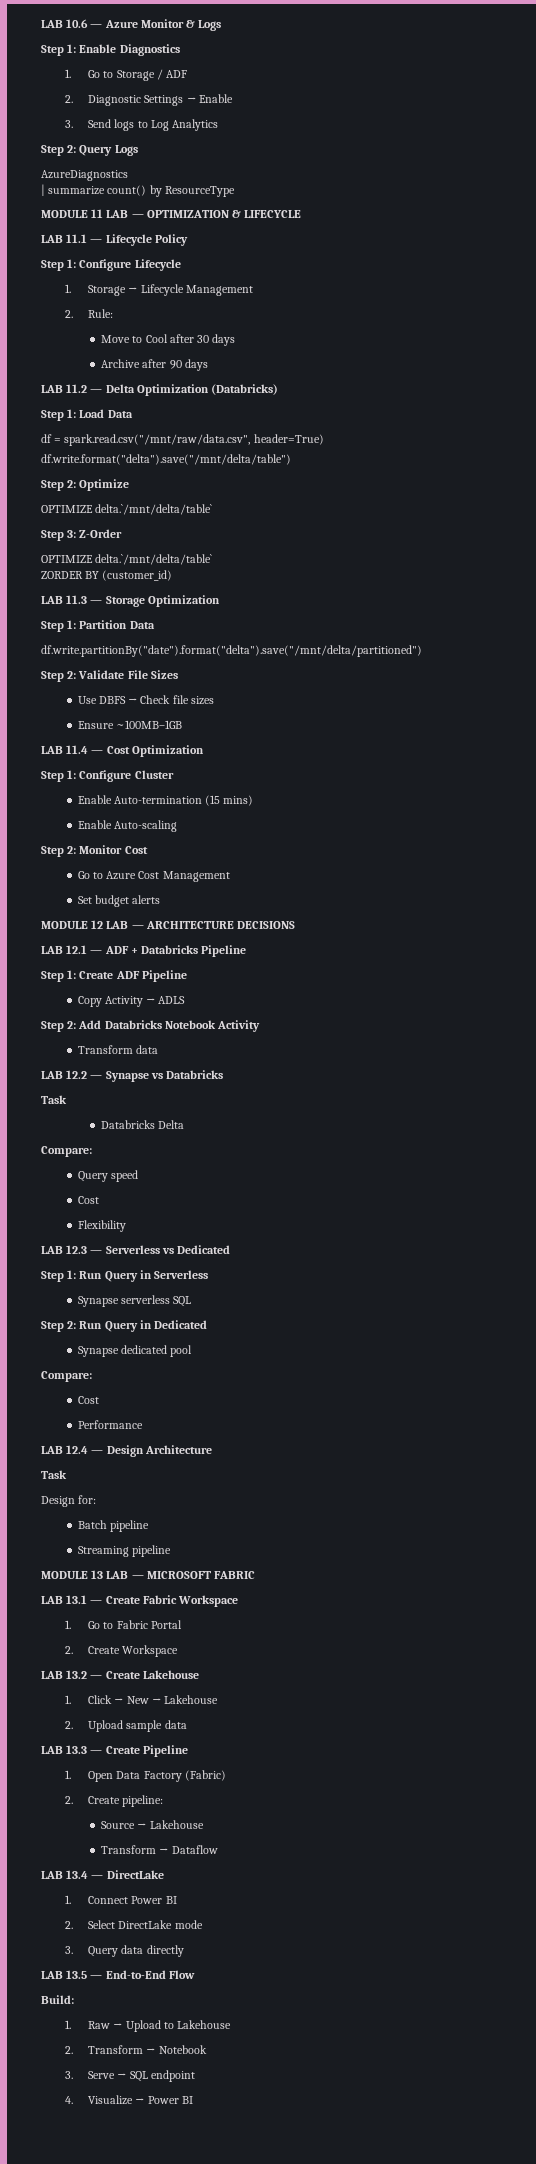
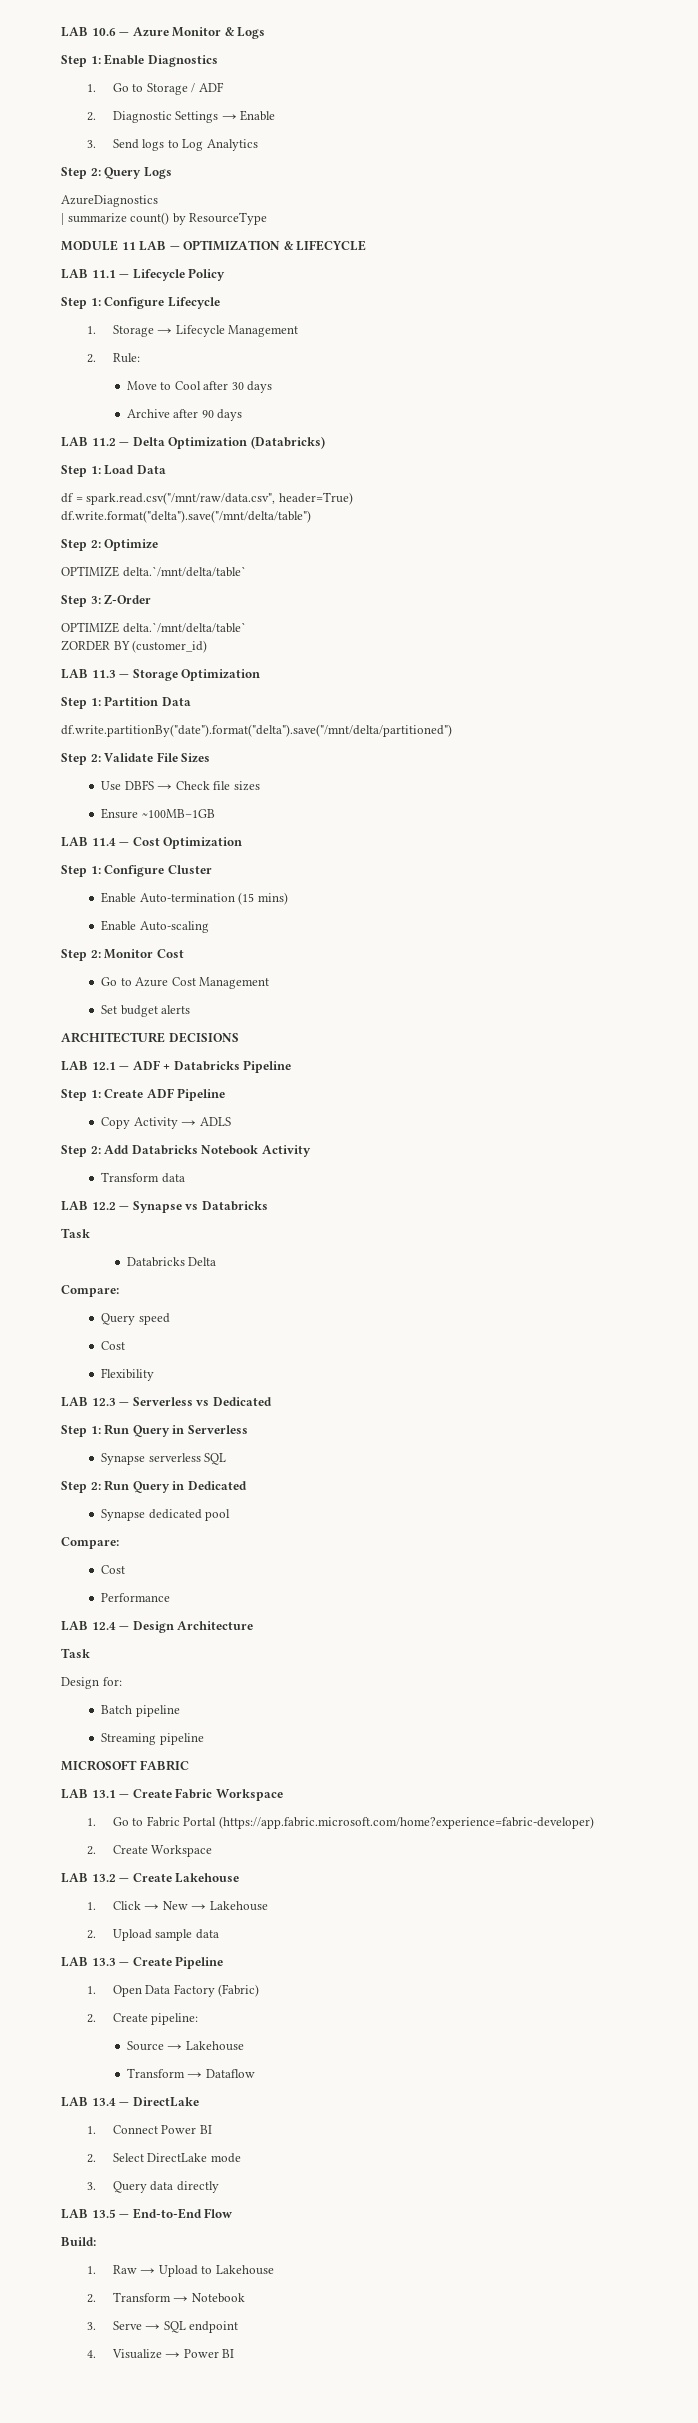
- MODULE 12 LAB — ARCHITECTURE DECISIONS
+ ARCHITECTURE DECISIONS
- MODULE 13 LAB — MICROSOFT FABRIC
+ MICROSOFT FABRIC
- 1. Go to Fabric Portal
+ 1. Go to Fabric Portal (https://app.fabric.microsoft.com/home?experience=fabric-developer)

